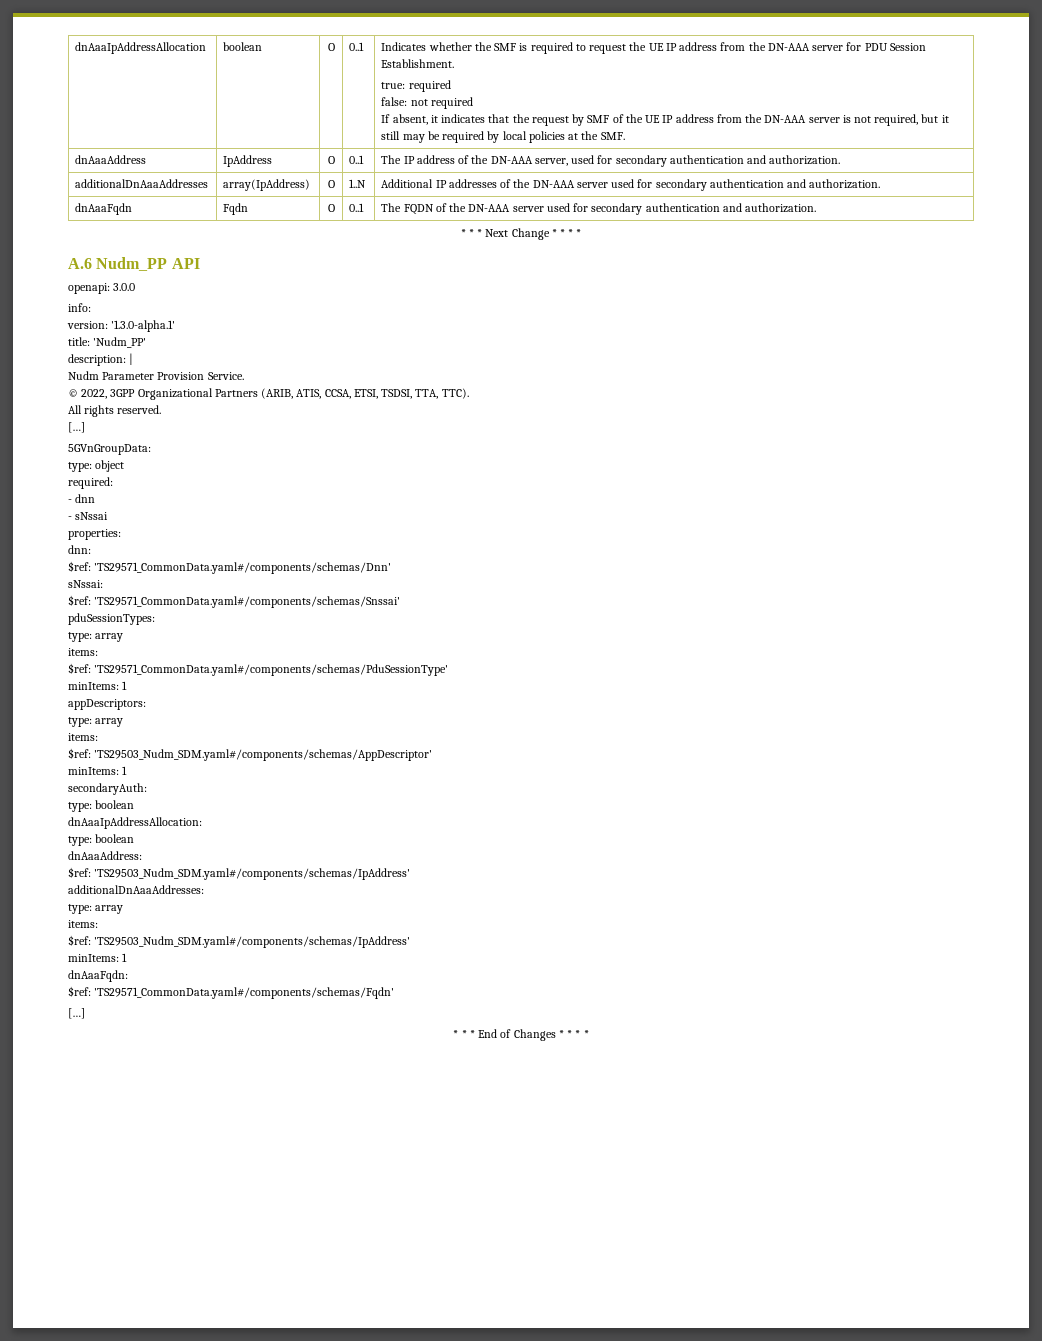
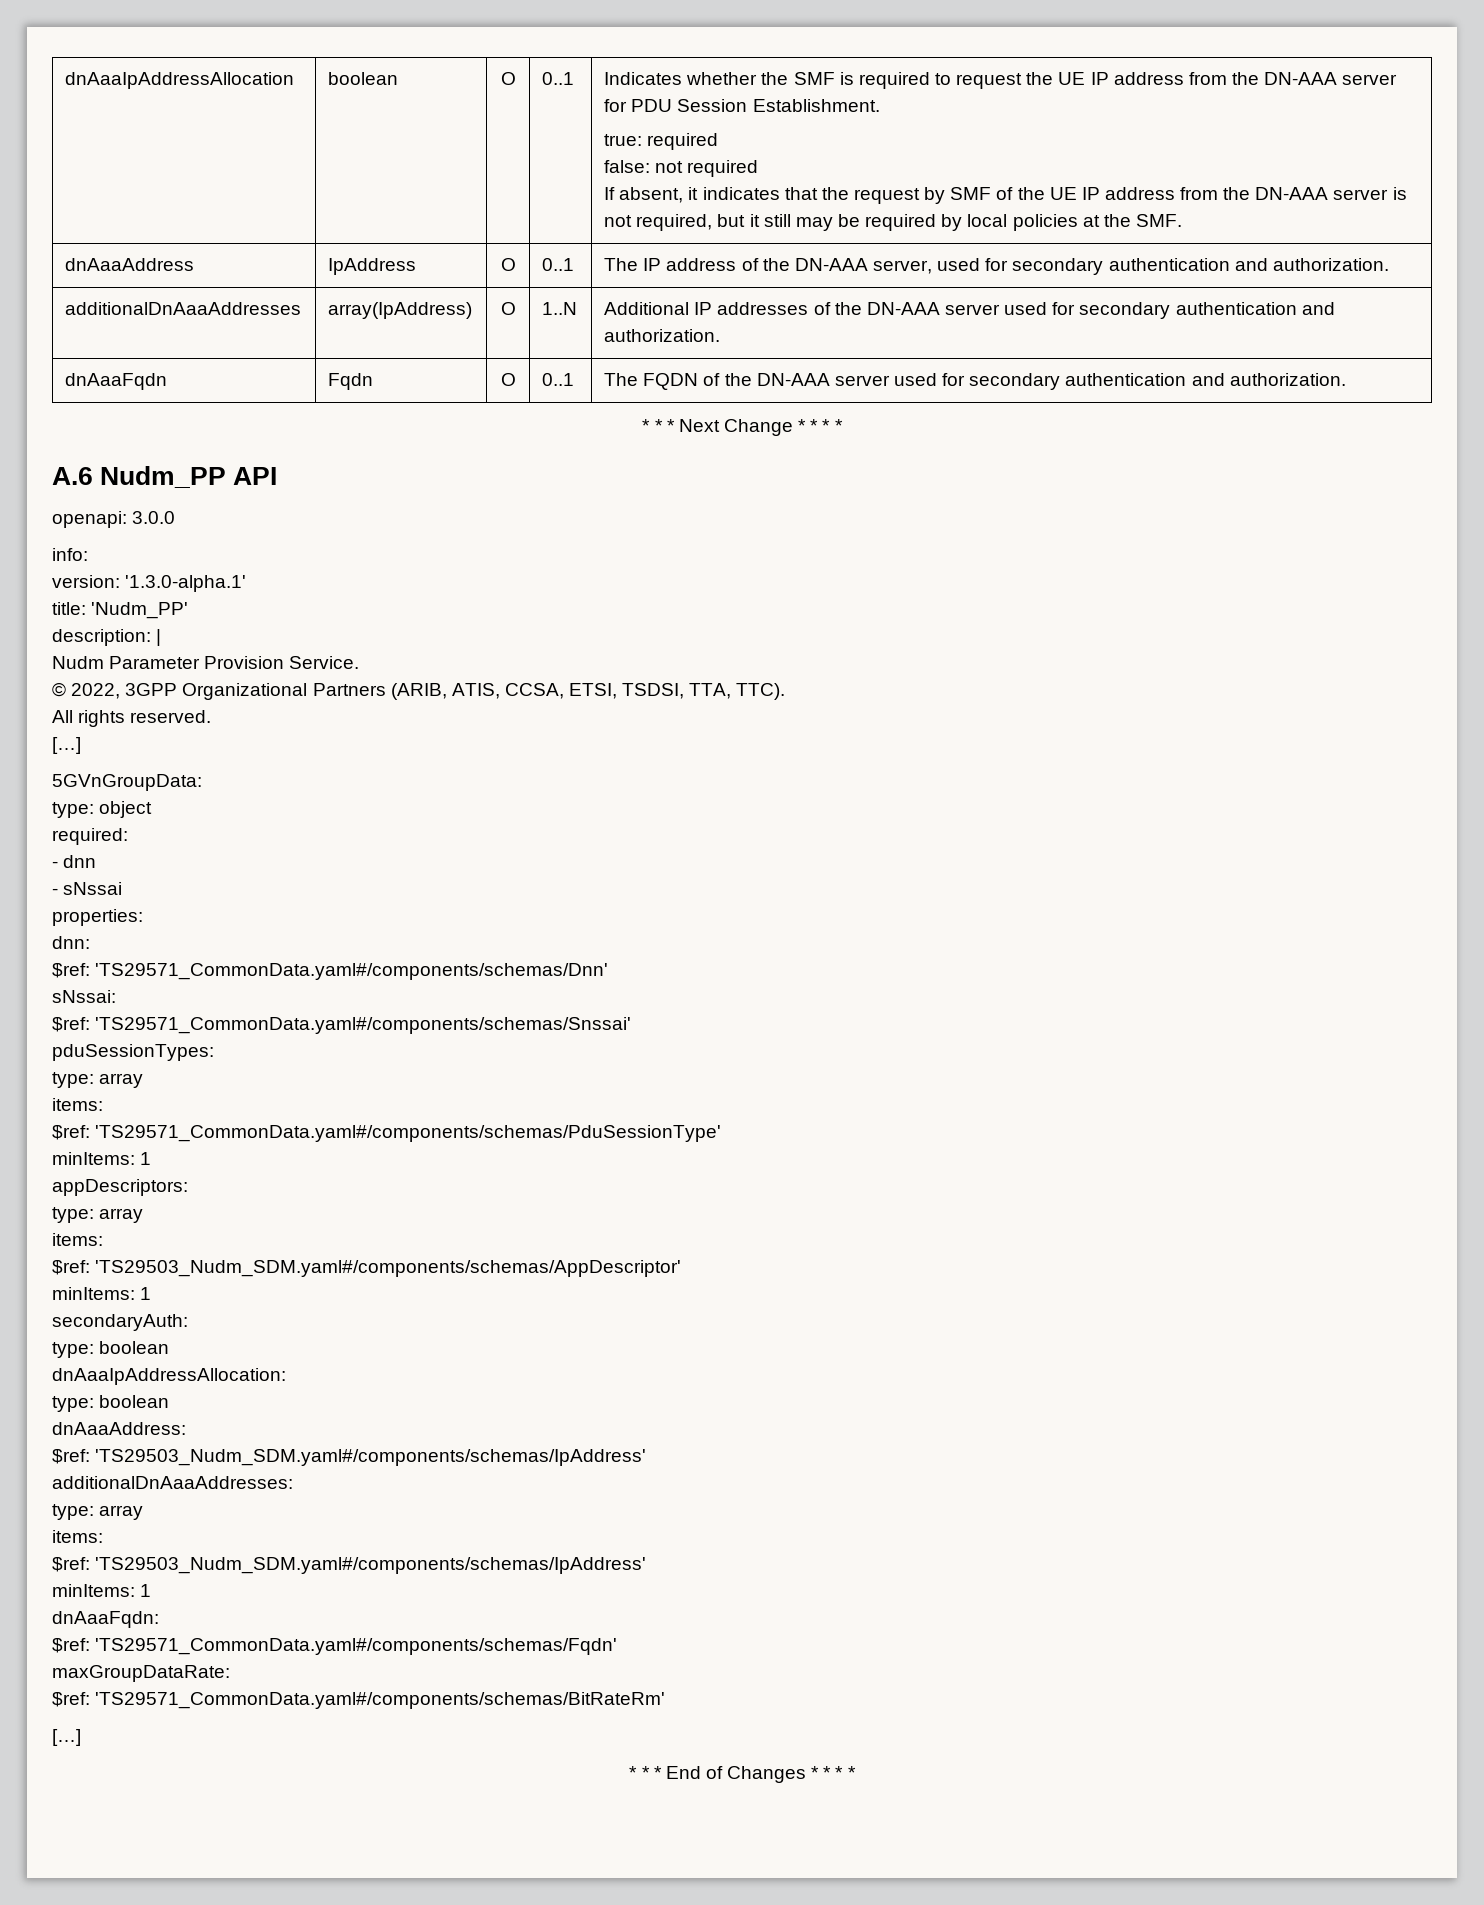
+ maxGroupDataRate:
+ $ref: 'TS29571_CommonData.yaml#/components/schemas/BitRateRm'

